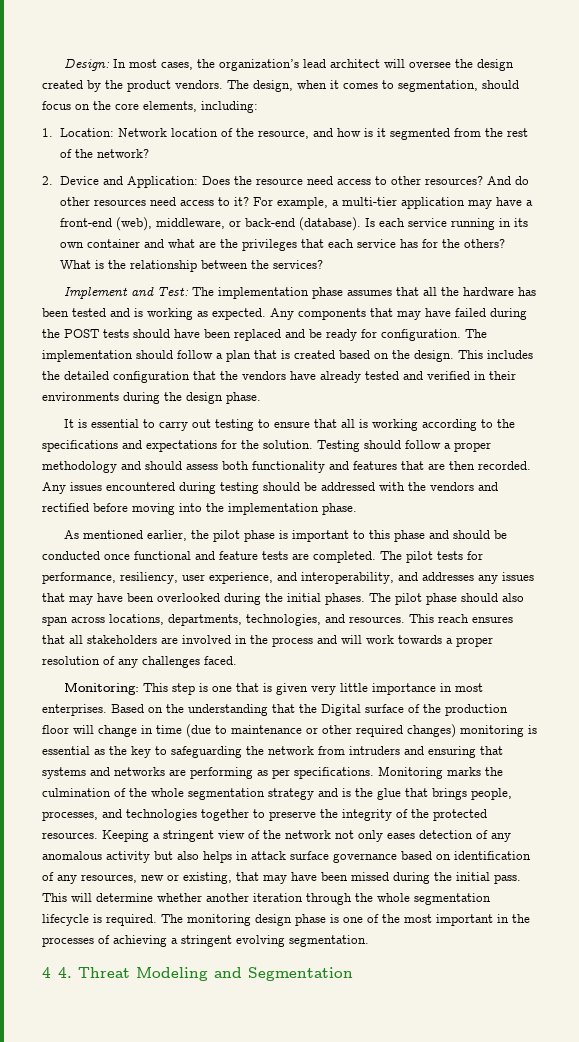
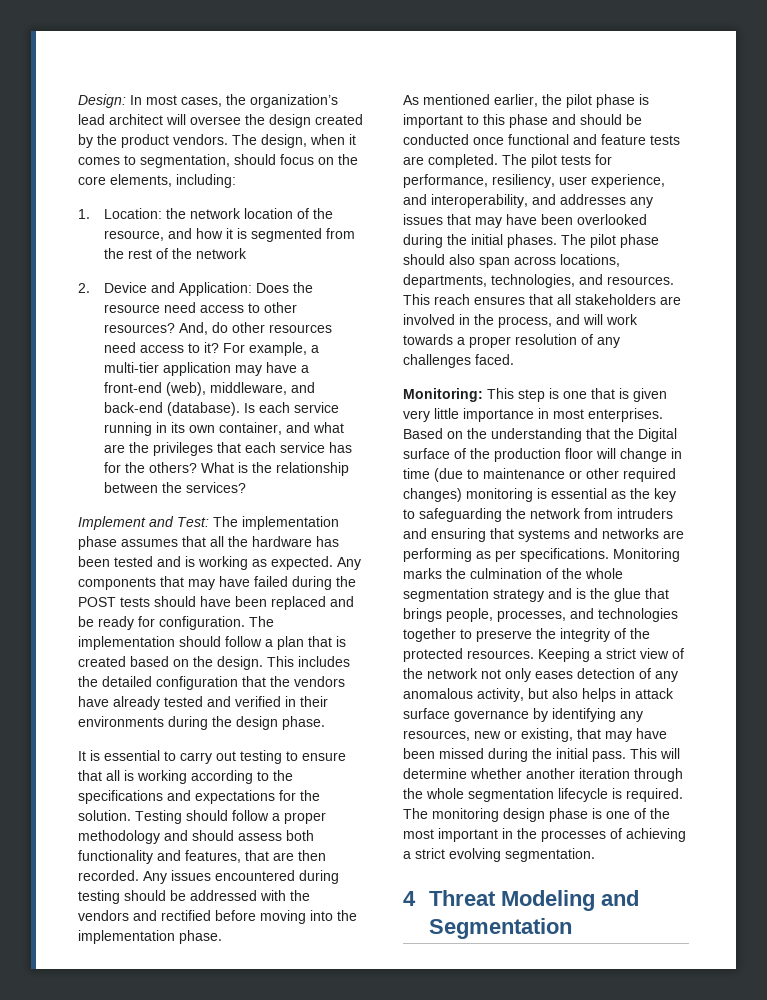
- 1. Location: Network location of the resource, and how is it segmented from the rest of the network?
+ 1. Location: the network location of the resource, and how it is segmented from the rest of the network
- And do other resources need access to it?
+ And, do other resources need access to it?
- For example, a multi-tier application may have a front-end (web), middleware, or back-end (database).
+ For example, a multi-tier application may have a front-end (web), middleware, and back-end (database).
- Is each service running in its own container and what are the privileges that each service has for the others?
+ Is each service running in its own container, and what are the privileges that each service has for the others?
- Testing should follow a proper methodology and should assess both functionality and features that are then recorded.
+ Testing should follow a proper methodology and should assess both functionality and features, that are then recorded.
- This reach ensures that all stakeholders are involved in the process and will work towards a proper resolution of any challenges faced.
+ This reach ensures that all stakeholders are involved in the process, and will work towards a proper resolution of any challenges faced.
- Keeping a stringent view of the network not only eases detection of any anomalous activity but also helps in attack surface governance based on identification of any resources, new or existing, that may have been missed during the initial pass.
+ Keeping a strict view of the network not only eases detection of any anomalous activity, but also helps in attack surface governance by identifying any resources, new or existing, that may have been missed during the initial pass.
- The monitoring design phase is one of the most important in the processes of achieving a stringent evolving segmentation.
+ The monitoring design phase is one of the most important in the processes of achieving a strict evolving segmentation.
- 4 4. Threat Modeling and Segmentation
+ 4 Threat Modeling and Segmentation

